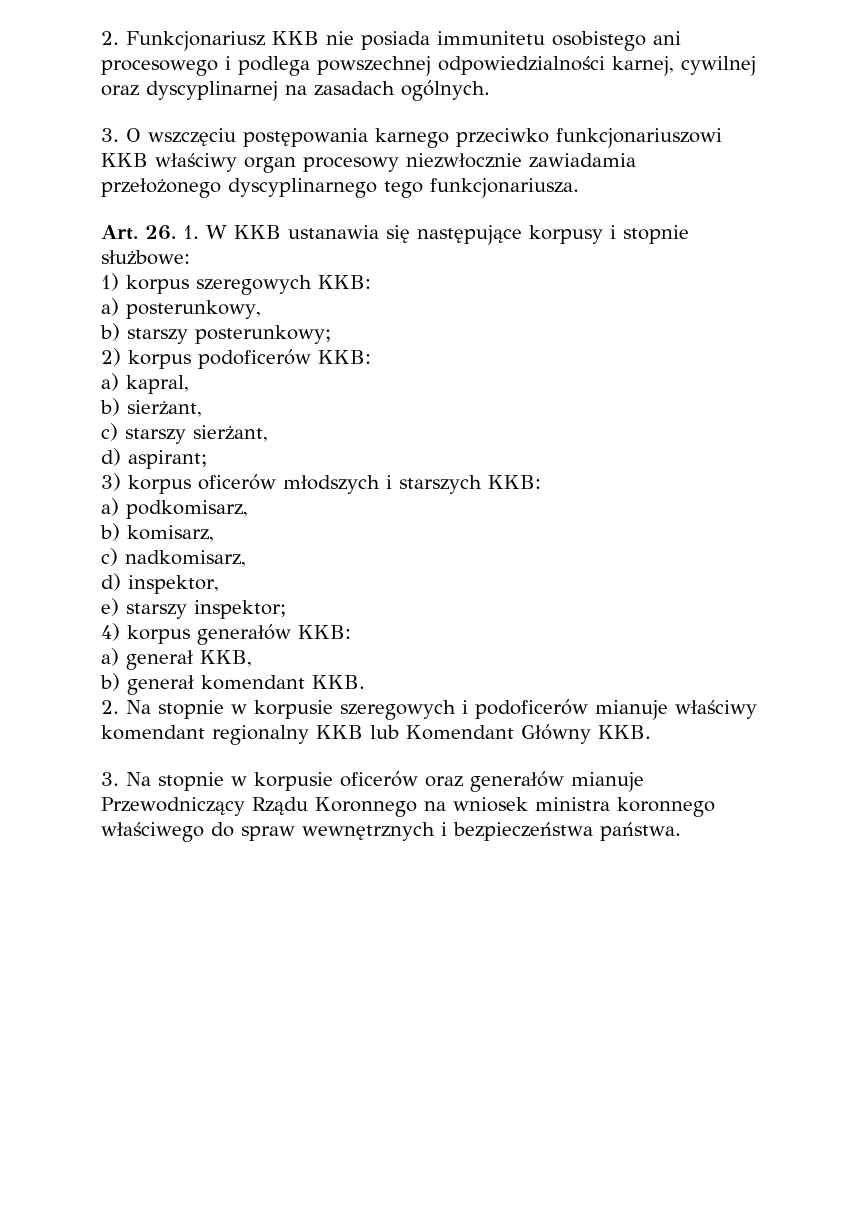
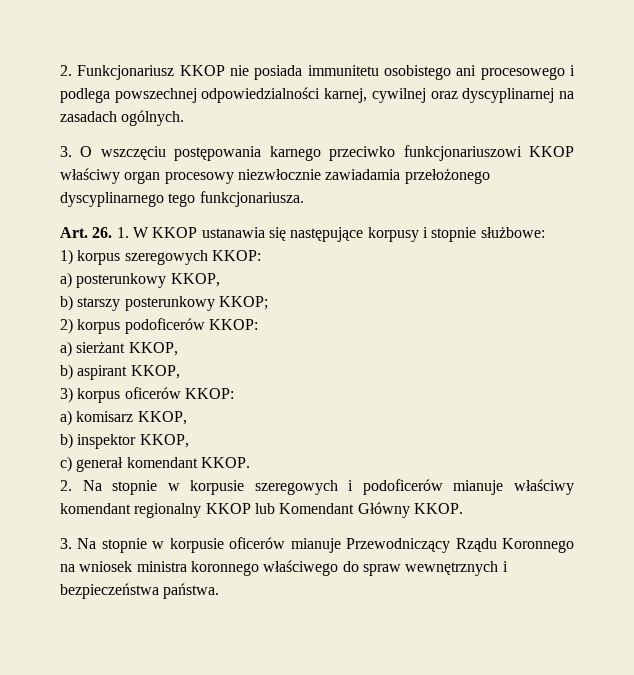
- 2. Funkcjonariusz KKB nie posiada immunitetu osobistego ani procesowego i podlega powszechnej odpowiedzialności karnej, cywilnej oraz dyscyplinarnej na zasadach ogólnych.
+ 2. Funkcjonariusz KKOP nie posiada immunitetu osobistego ani procesowego i podlega powszechnej odpowiedzialności karnej, cywilnej oraz dyscyplinarnej na zasadach ogólnych.
- 3. O wszczęciu postępowania karnego przeciwko funkcjonariuszowi KKB właściwy organ procesowy niezwłocznie zawiadamia przełożonego dyscyplinarnego tego funkcjonariusza.
+ 3. O wszczęciu postępowania karnego przeciwko funkcjonariuszowi KKOP właściwy organ procesowy niezwłocznie zawiadamia przełożonego dyscyplinarnego tego funkcjonariusza.
- Art. 26. 1. W KKB ustanawia się następujące korpusy i stopnie służbowe:
+ Art. 26. 1. W KKOP ustanawia się następujące korpusy i stopnie służbowe:
- 1) korpus szeregowych KKB:
- a) posterunkowy,
+ 1) korpus szeregowych KKOP:
+ a) posterunkowy KKOP,
- b) starszy posterunkowy;
+ b) starszy posterunkowy KKOP;
- 2) korpus podoficerów KKB:
- a) kapral,
- b) sierżant,
- c) starszy sierżant,
- d) aspirant;
+ 2) korpus podoficerów KKOP:
+ a) sierżant KKOP,
+ b) aspirant KKOP,
- 3) korpus oficerów młodszych i starszych KKB:
- a) podkomisarz,
- b) komisarz,
- c) nadkomisarz,
- d) inspektor,
- e) starszy inspektor;
- 4) korpus generałów KKB:
- a) generał KKB,
- b) generał komendant KKB.
+ 3) korpus oficerów KKOP:
+ a) komisarz KKOP,
+ b) inspektor KKOP,
+ c) generał komendant KKOP.
- 2. Na stopnie w korpusie szeregowych i podoficerów mianuje właściwy komendant regionalny KKB lub Komendant Główny KKB.
+ 2. Na stopnie w korpusie szeregowych i podoficerów mianuje właściwy komendant regionalny KKOP lub Komendant Główny KKOP.
- 3. Na stopnie w korpusie oficerów oraz generałów mianuje Przewodniczący Rządu Koronnego na wniosek ministra koronnego właściwego do spraw wewnętrznych i bezpieczeństwa państwa.
+ 3. Na stopnie w korpusie oficerów mianuje Przewodniczący Rządu Koronnego na wniosek ministra koronnego właściwego do spraw wewnętrznych i bezpieczeństwa państwa.

